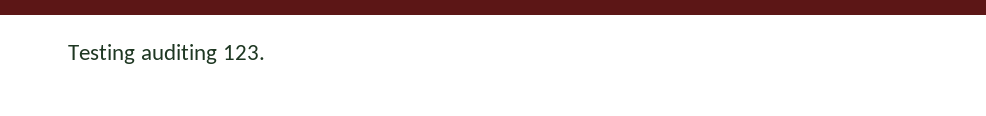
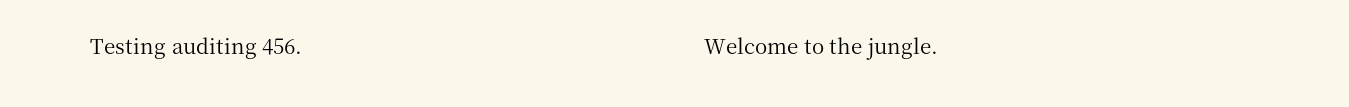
- Testing auditing 123.
+ Testing auditing 456.
+ Welcome to the jungle.

